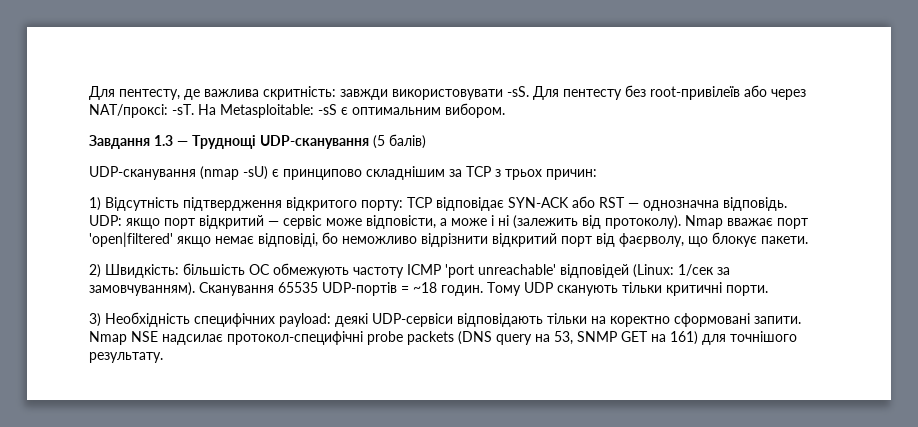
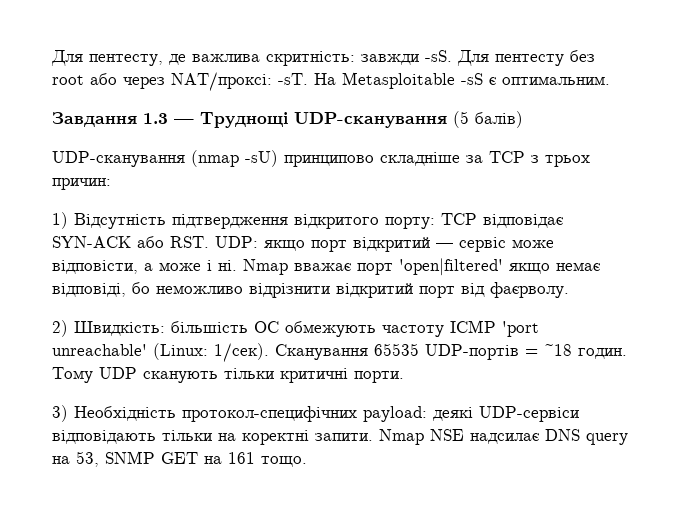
- Для пентесту, де важлива скритність: завжди використовувати -sS.
+ Для пентесту, де важлива скритність: завжди -sS.
- Для пентесту без root-привілеїв або через NAT/проксі: -sT.
+ Для пентесту без root або через NAT/проксі: -sT.
- На Metasploitable: -sS є оптимальним вибором.
+ На Metasploitable -sS є оптимальним.
- UDP-сканування (nmap -sU) є принципово складнішим за TCP з трьох причин:
+ UDP-сканування (nmap -sU) принципово складніше за TCP з трьох причин:
- 1) Відсутність підтвердження відкритого порту: TCP відповідає SYN-ACK або RST — однозначна відповідь. UDP: якщо порт відкритий — сервіс може відповісти, а може і ні (залежить від протоколу).
+ 1) Відсутність підтвердження відкритого порту: TCP відповідає SYN-ACK або RST. UDP: якщо порт відкритий — сервіс може відповісти, а може і ні.
- Nmap вважає порт 'open|filtered' якщо немає відповіді, бо неможливо відрізнити відкритий порт від фаєрволу, що блокує пакети.
+ Nmap вважає порт 'open|filtered' якщо немає відповіді, бо неможливо відрізнити відкритий порт від фаєрволу.
- 2) Швидкість: більшість ОС обмежують частоту ICMP 'port unreachable' відповідей (Linux: 1/сек за замовчуванням).
+ 2) Швидкість: більшість ОС обмежують частоту ICMP 'port unreachable' (Linux: 1/сек).
- 3) Необхідність специфічних payload: деякі UDP-сервіси відповідають тільки на коректно сформовані запити.
+ 3) Необхідність протокол-специфічних payload: деякі UDP-сервіси відповідають тільки на коректні запити.
- Nmap NSE надсилає протокол-специфічні probe packets (DNS query на 53, SNMP GET на 161) для точнішого результату.
+ Nmap NSE надсилає DNS query на 53, SNMP GET на 161 тощо.

